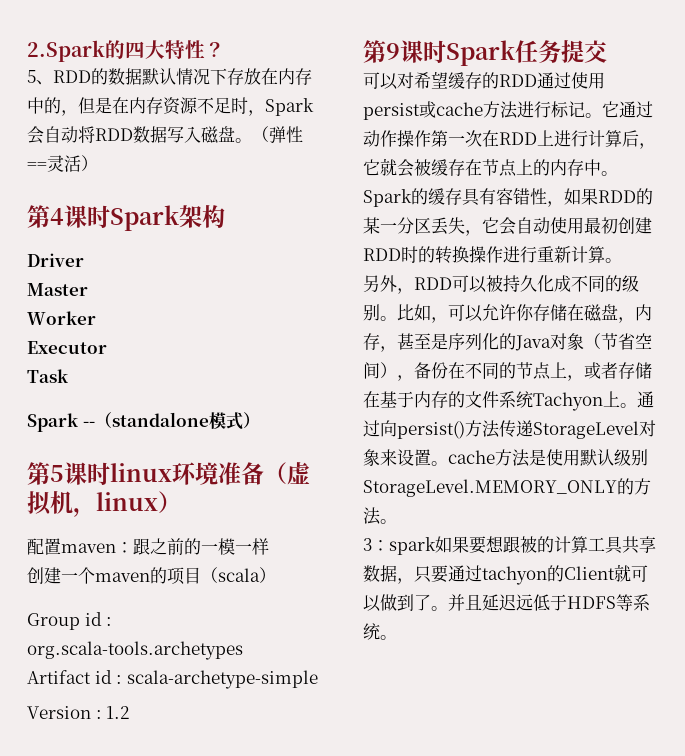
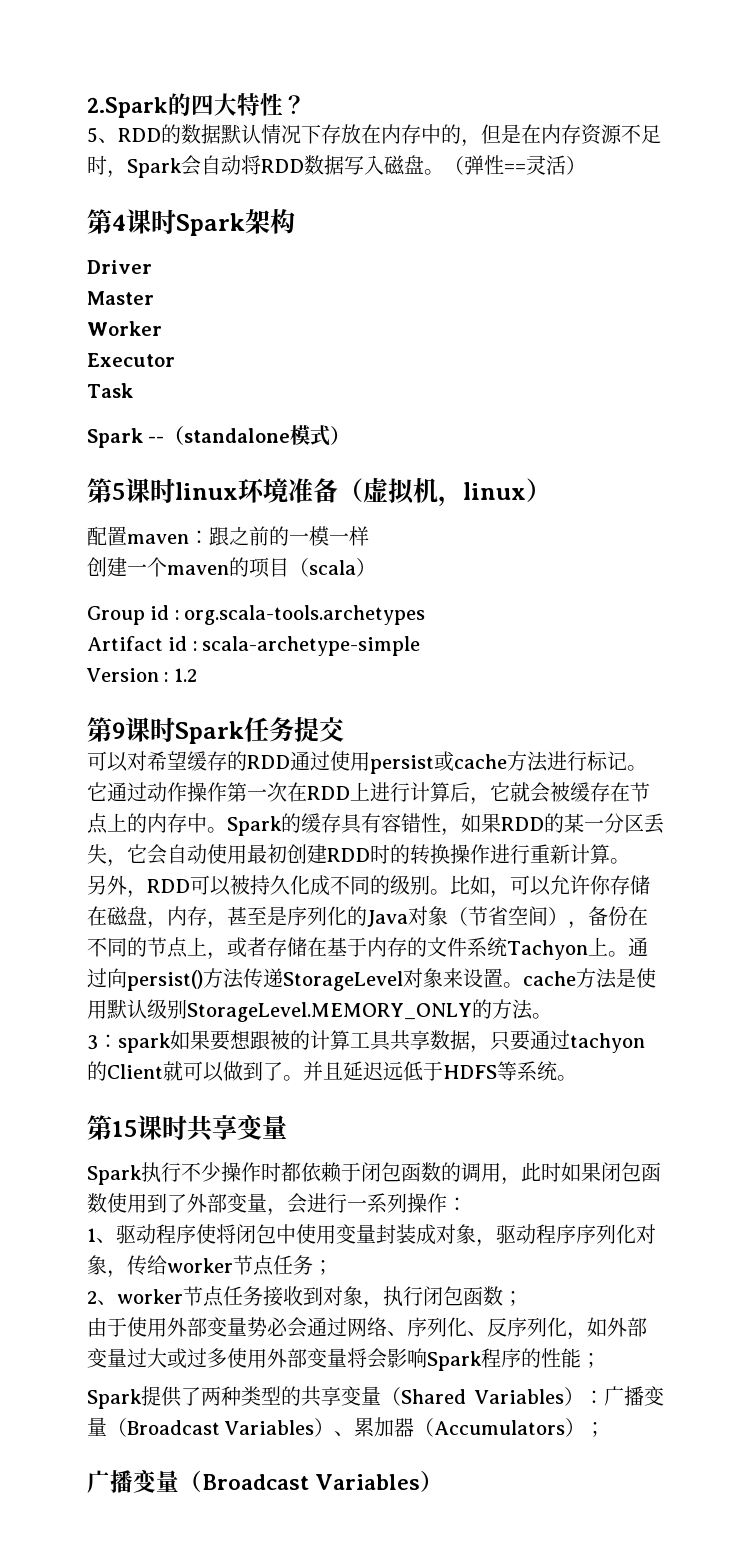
+ 第15课时共享变量
+ Spark执行不少操作时都依赖于闭包函数的调用，此时如果闭包函数使用到了外部变量，会进行一系列操作：
+ 1、驱动程序使将闭包中使用变量封装成对象，驱动程序序列化对象，传给worker节点任务；
+ 2、worker节点任务接收到对象，执行闭包函数；
+ 由于使用外部变量势必会通过网络、序列化、反序列化，如外部变量过大或过多使用外部变量将会影响Spark程序的性能；
+ Spark提供了两种类型的共享变量（Shared Variables）：广播变量（Broadcast Variables）、累加器（Accumulators）；
+ 广播变量（Broadcast Variables）

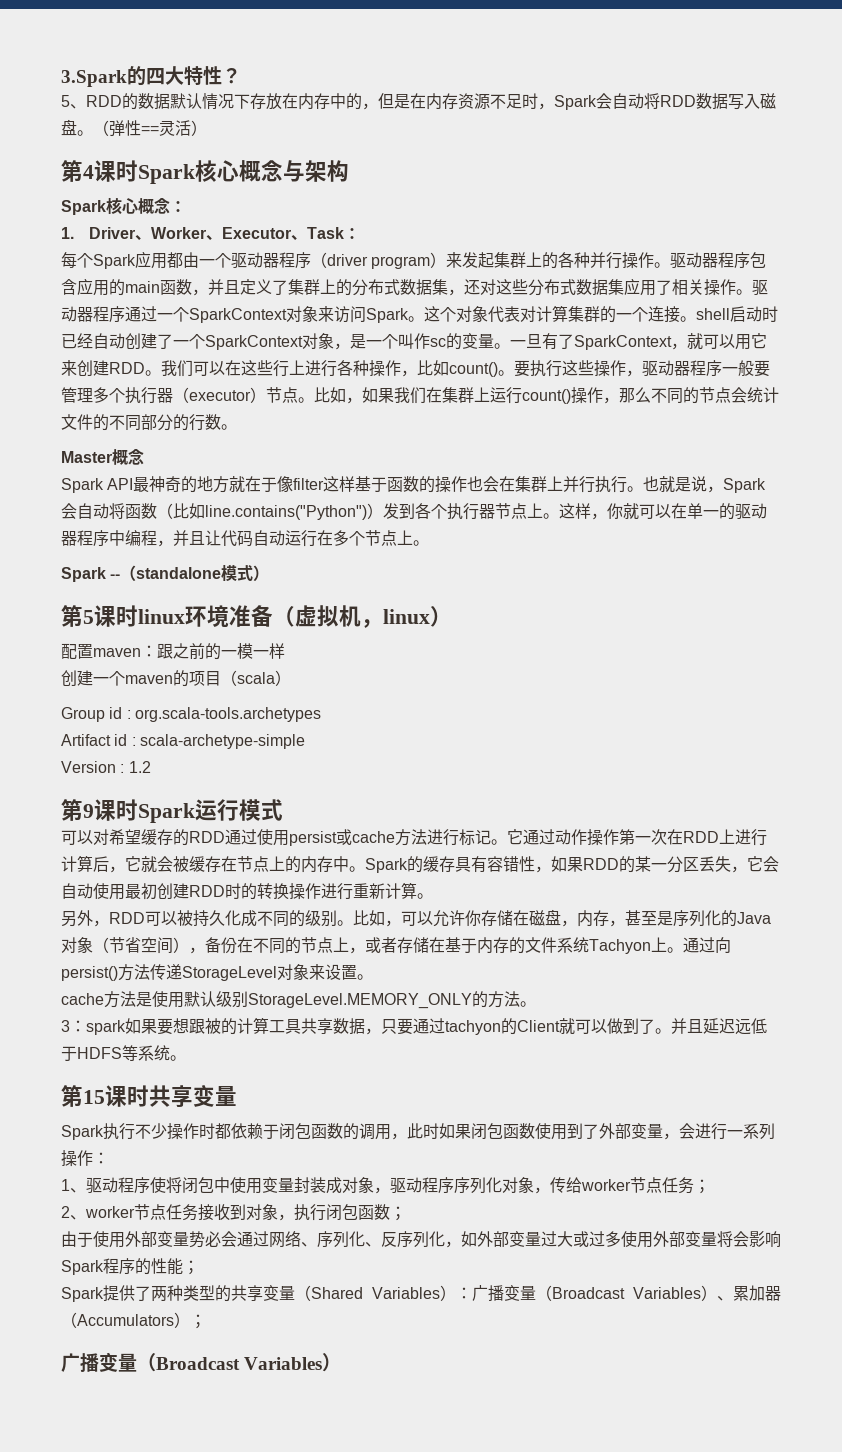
- 2.Spark的四大特性？
+ 3.Spark的四大特性？
- 第4课时Spark架构
+ 第4课时Spark核心概念与架构
- Driver
- Master
- Worker
- Executor
- Task
+ Spark核心概念：
+ 1. Driver、Worker、Executor、Task：
+ 每个Spark应用都由一个驱动器程序（driver program）来发起集群上的各种并行操作。驱动器程序包含应用的main函数，并且定义了集群上的分布式数据集，还对这些分布式数据集应用了相关操作。驱动器程序通过一个SparkContext对象来访问Spark。这个对象代表对计算集群的一个连接。shell启动时已经自动创建了一个SparkContext对象，是一个叫作sc的变量。一旦有了SparkContext，就可以用它来创建RDD。我们可以在这些行上进行各种操作，比如count()。要执行这些操作，驱动器程序一般要管理多个执行器（executor）节点。比如，如果我们在集群上运行count()操作，那么不同的节点会统计文件的不同部分的行数。
+ Master概念
+ Spark API最神奇的地方就在于像filter这样基于函数的操作也会在集群上并行执行。也就是说，Spark会自动将函数（比如line.contains("Python")）发到各个执行器节点上。这样，你就可以在单一的驱动器程序中编程，并且让代码自动运行在多个节点上。
- 第9课时Spark任务提交
+ 第9课时Spark运行模式
- 通过向persist()方法传递StorageLevel对象来设置。cache方法是使用默认级别StorageLevel.MEMORY_ONLY的方法。
+ 通过向persist()方法传递StorageLevel对象来设置。
+ cache方法是使用默认级别StorageLevel.MEMORY_ONLY的方法。

